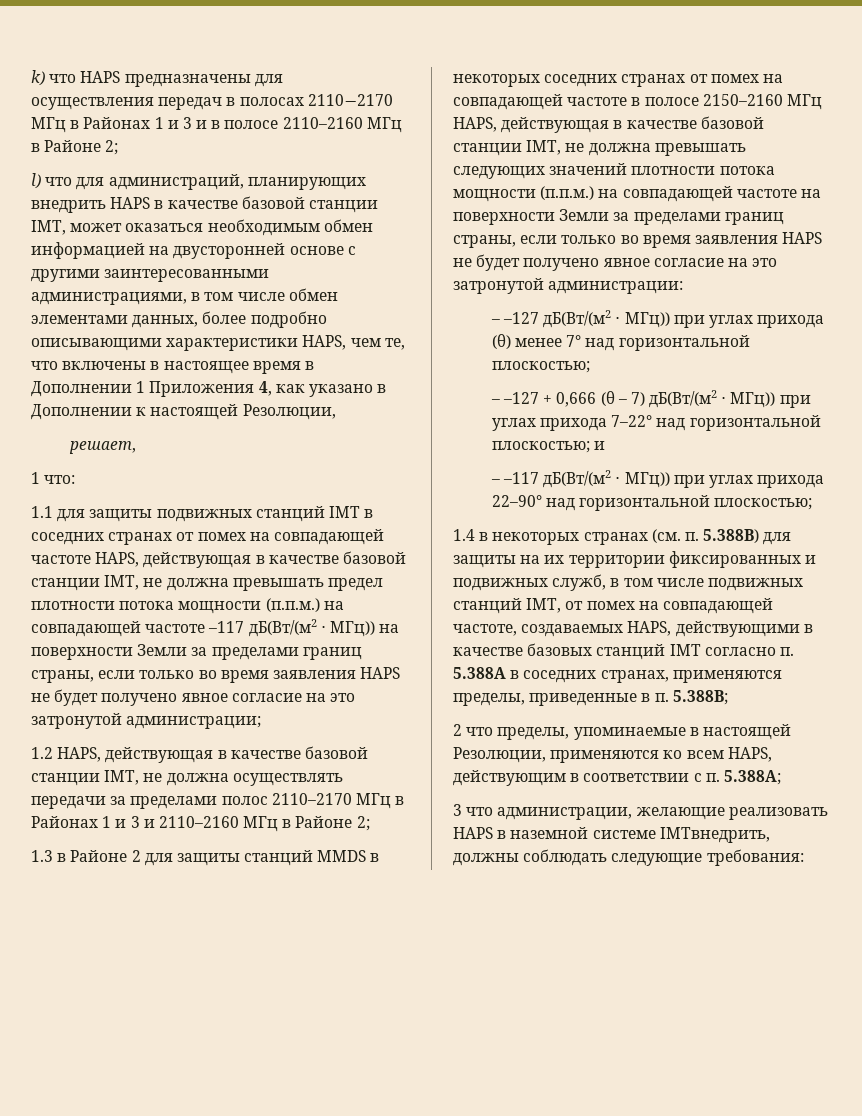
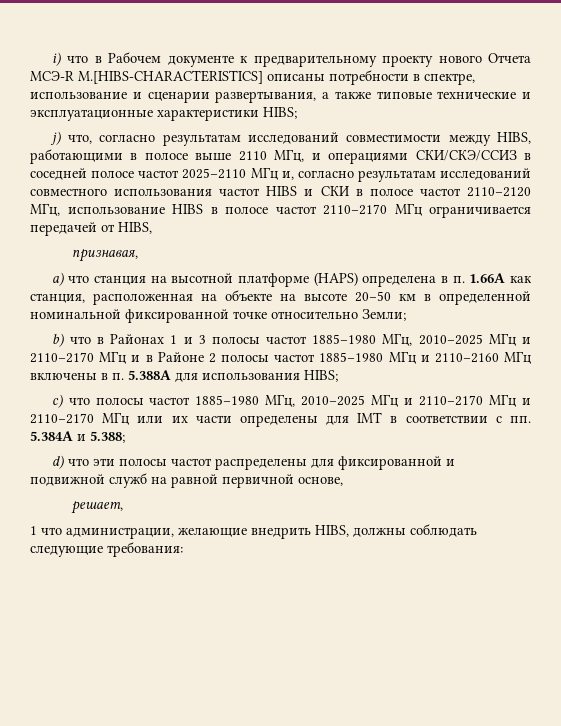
- k) что HAPS предназначены для осуществления передач в полосах 2110−2170 МГц в Районах 1 и 3 и в полосе 2110–2160 МГц в Районе 2;
- l) что для администраций, планирующих внедрить HAPS в качестве базовой станции IMT, может оказаться необходимым обмен информацией на двусторонней основе с другими заинтересованными администрациями, в том числе обмен элементами данных, более подробно описывающими характеристики HAPS, чем те, что включены в настоящее время в Дополнении 1 Приложения 4, как указано в Дополнении к настоящей Резолюции,
+ i) что в Рабочем документе к предварительному проекту нового Отчета МСЭ-R M.[HIBS-CHARACTERISTICS] описаны потребности в спектре, использование и сценарии развертывания, а также типовые технические и эксплуатационные характеристики HIBS;
+ j) что, согласно результатам исследований совместимости между HIBS, работающими в полосе выше 2110 МГц, и операциями СКИ/СКЭ/ССИЗ в соседней полосе частот 2025–2110 МГц и, согласно результатам исследований совместного использования частот HIBS и СКИ в полосе частот 2110–2120 МГц, использование HIBS в полосе частот 2110–2170 МГц ограничивается передачей от HIBS,
+ признавая,
+ a) что станция на высотной платформе (HAPS) определена в п. 1.66A как станция, расположенная на объекте на высоте 20−50 км в определенной номинальной фиксированной точке относительно Земли;
+ b) что в Районах 1 и 3 полосы частот 1885–1980 МГц, 2010–2025 МГц и 2110–2170 МГц и в Районе 2 полосы частот 1885–1980 МГц и 2110–2160 МГц включены в п. 5.388А для использования HIBS;
+ c) что полосы частот 1885–1980 МГц, 2010–2025 МГц и 2110–2170 МГц и 2110−2170 МГц или их части определены для IMT в соответствии с пп. 5.384A и 5.388;
+ d) что эти полосы частот распределены для фиксированной и подвижной служб на равной первичной основе,
  решает,
- 1 что:
- 1.1 для защиты подвижных станций IMT в соседних странах от помех на совпадающей частоте HAPS, действующая в качестве базовой станции IMT, не должна превышать предел плотности потока мощности (п.п.м.) на совпадающей частоте –117 дБ(Вт/(м2 ⋅ МГц)) на поверхности Земли за пределами границ страны, если только во время заявления HAPS не будет получено явное согласие на это затронутой администрации;
- 1.2 HAPS, действующая в качестве базовой станции IMT, не должна осуществлять передачи за пределами полос 2110–2170 МГц в Районах 1 и 3 и 2110–2160 МГц в Районе 2;
- 1.3 в Районе 2 для защиты станций MMDS в некоторых соседних странах от помех на совпадающей частоте в полосе 2150–2160 МГц HAPS, действующая в качестве базовой станции IMT, не должна превышать следующих значений плотности потока мощности (п.п.м.) на совпадающей частоте на поверхности Земли за пределами границ страны, если только во время заявления HAPS не будет получено явное согласие на это затронутой администрации:
- – –127 дБ(Вт/(м2 ⋅ МГц)) при углах прихода (θ) менее 7° над горизонтальной плоскостью;
- – –127 + 0,666 (θ – 7) дБ(Вт/(м2 ⋅ МГц)) при углах прихода 7–22° над горизонтальной плоскостью; и
- – –117 дБ(Вт/(м2 ⋅ МГц)) при углах прихода 22–90° над горизонтальной плоскостью;
- 1.4 в некоторых странах (см. п. 5.388В) для защиты на их территории фиксированных и подвижных служб, в том числе подвижных станций IMT, от помех на совпадающей частоте, создаваемых HAPS, действующими в качестве базовых станций IMT согласно п. 5.388А в соседних странах, применяются пределы, приведенные в п. 5.388В;
- 2 что пределы, упоминаемые в настоящей Резолюции, применяются ко всем HAPS, действующим в соответствии с п. 5.388А;
- 3 что администрации, желающие реализовать HAPS в наземной системе IMTвнедрить, должны соблюдать следующие требования:
+ 1 что администрации, желающие внедрить HIBS, должны соблюдать следующие требования:

